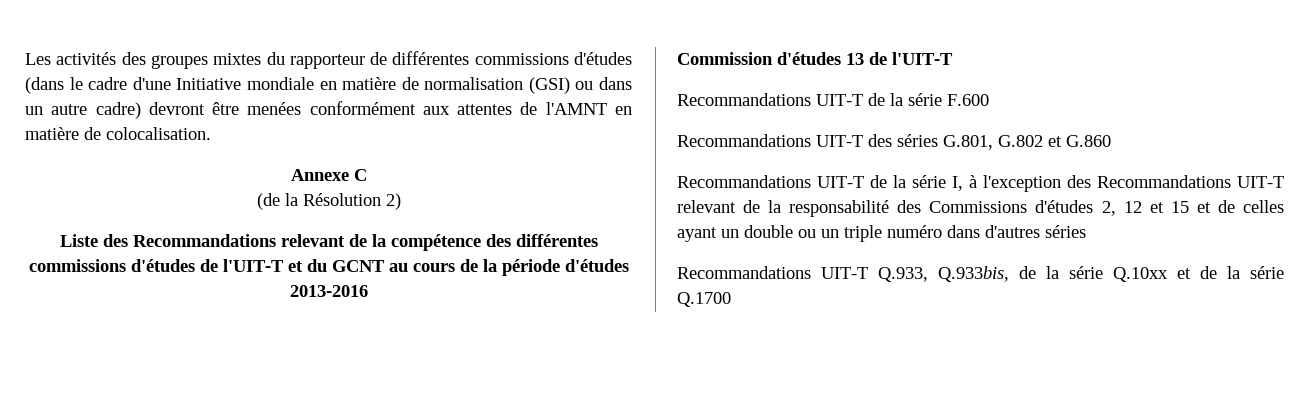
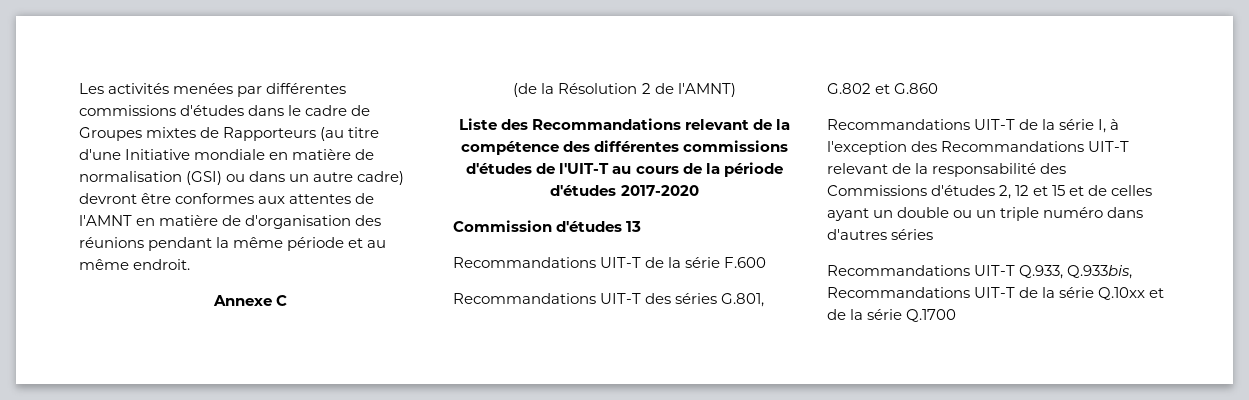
- Les activités des groupes mixtes du rapporteur de différentes commissions d'études (dans le cadre d'une Initiative mondiale en matière de normalisation (GSI) ou dans un autre cadre) devront être menées conformément aux attentes de l'AMNT en matière de colocalisation.
+ Les activités menées par différentes commissions d'études dans le cadre de Groupes mixtes de Rapporteurs (au titre d'une Initiative mondiale en matière de normalisation (GSI) ou dans un autre cadre) devront être conformes aux attentes de l'AMNT en matière de d'organisation des réunions pendant la même période et au même endroit.
- (de la Résolution 2)
+ (de la Résolution 2 de l'AMNT)
- Liste des Recommandations relevant de la compétence des différentes commissions d'études de l'UIT-T et du GCNT au cours de la période d'études 2013-2016
+ Liste des Recommandations relevant de la compétence des différentes commissions d'études de l'UIT-T au cours de la période d'études 2017-2020
- Commission d'études 13 de l'UIT-T
+ Commission d'études 13
- Recommandations UIT-T Q.933, Q.933bis, de la série Q.10xx et de la série Q.1700
+ Recommandations UIT-T Q.933, Q.933bis, Recommandations UIT-T de la série Q.10xx et de la série Q.1700

